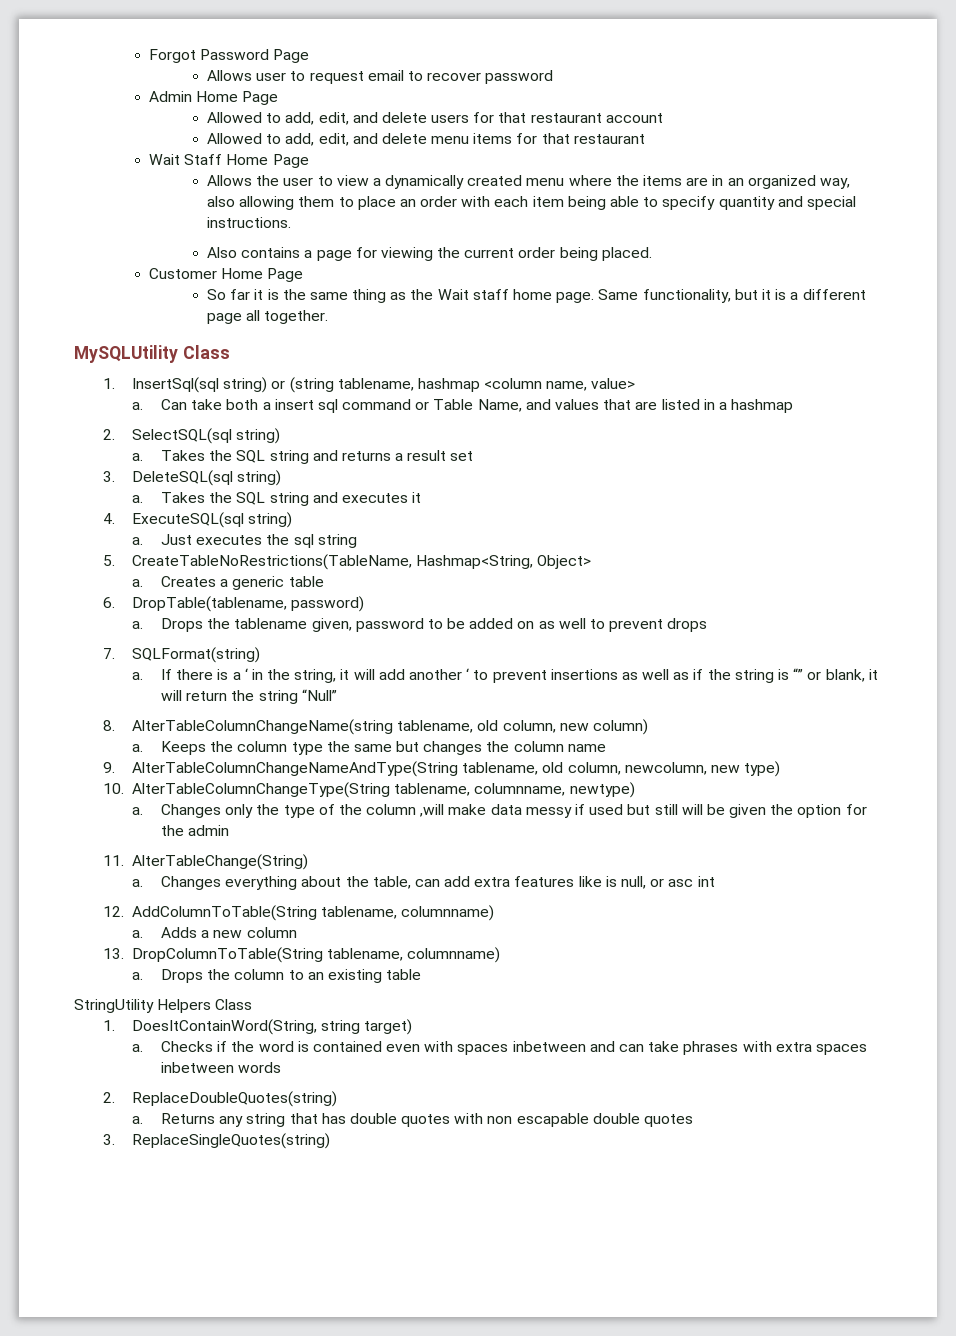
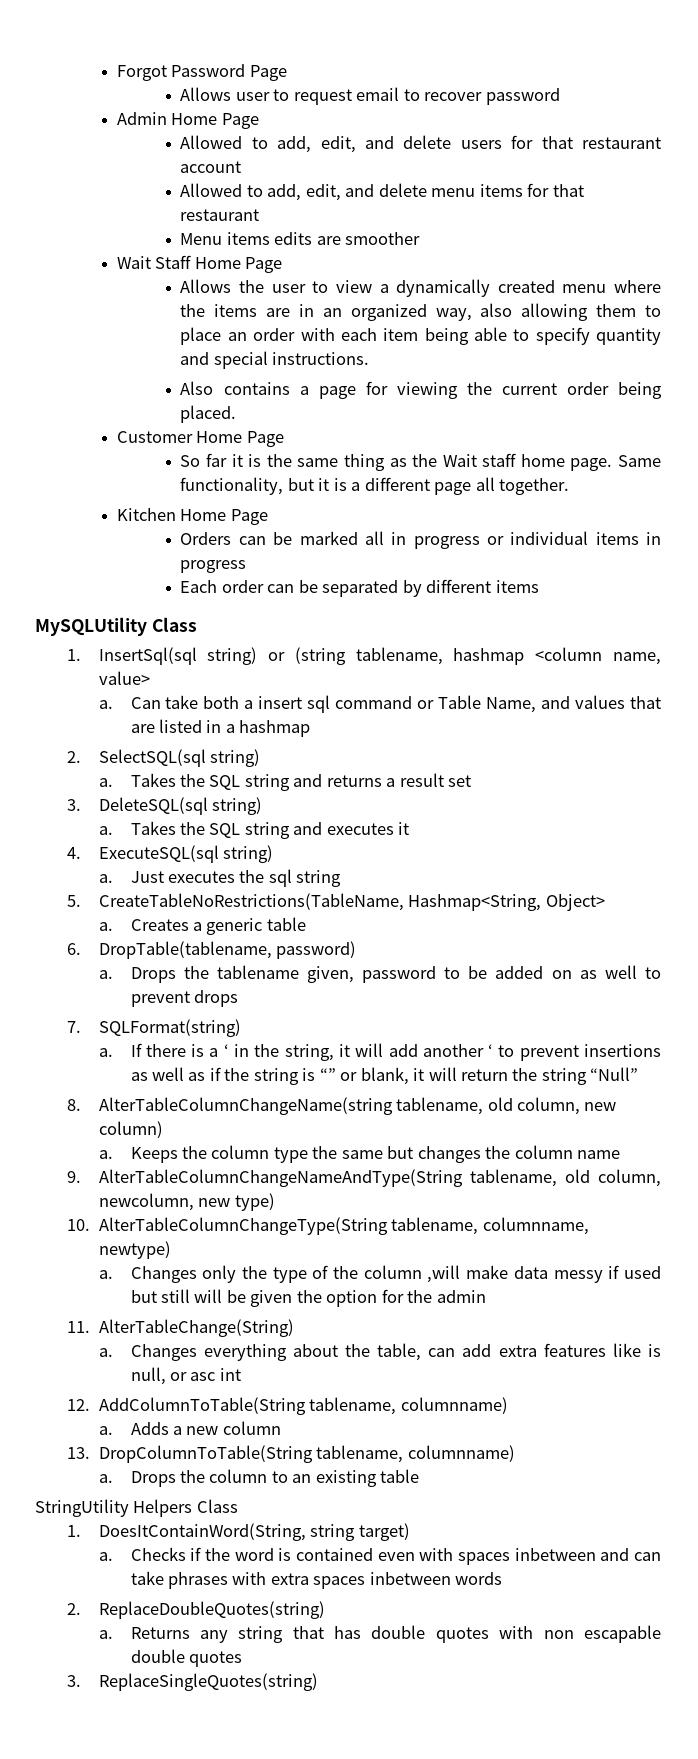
+ Menu items edits are smoother
+ Kitchen Home Page
+ Orders can be marked all in progress or individual items in progress
+ Each order can be separated by different items

